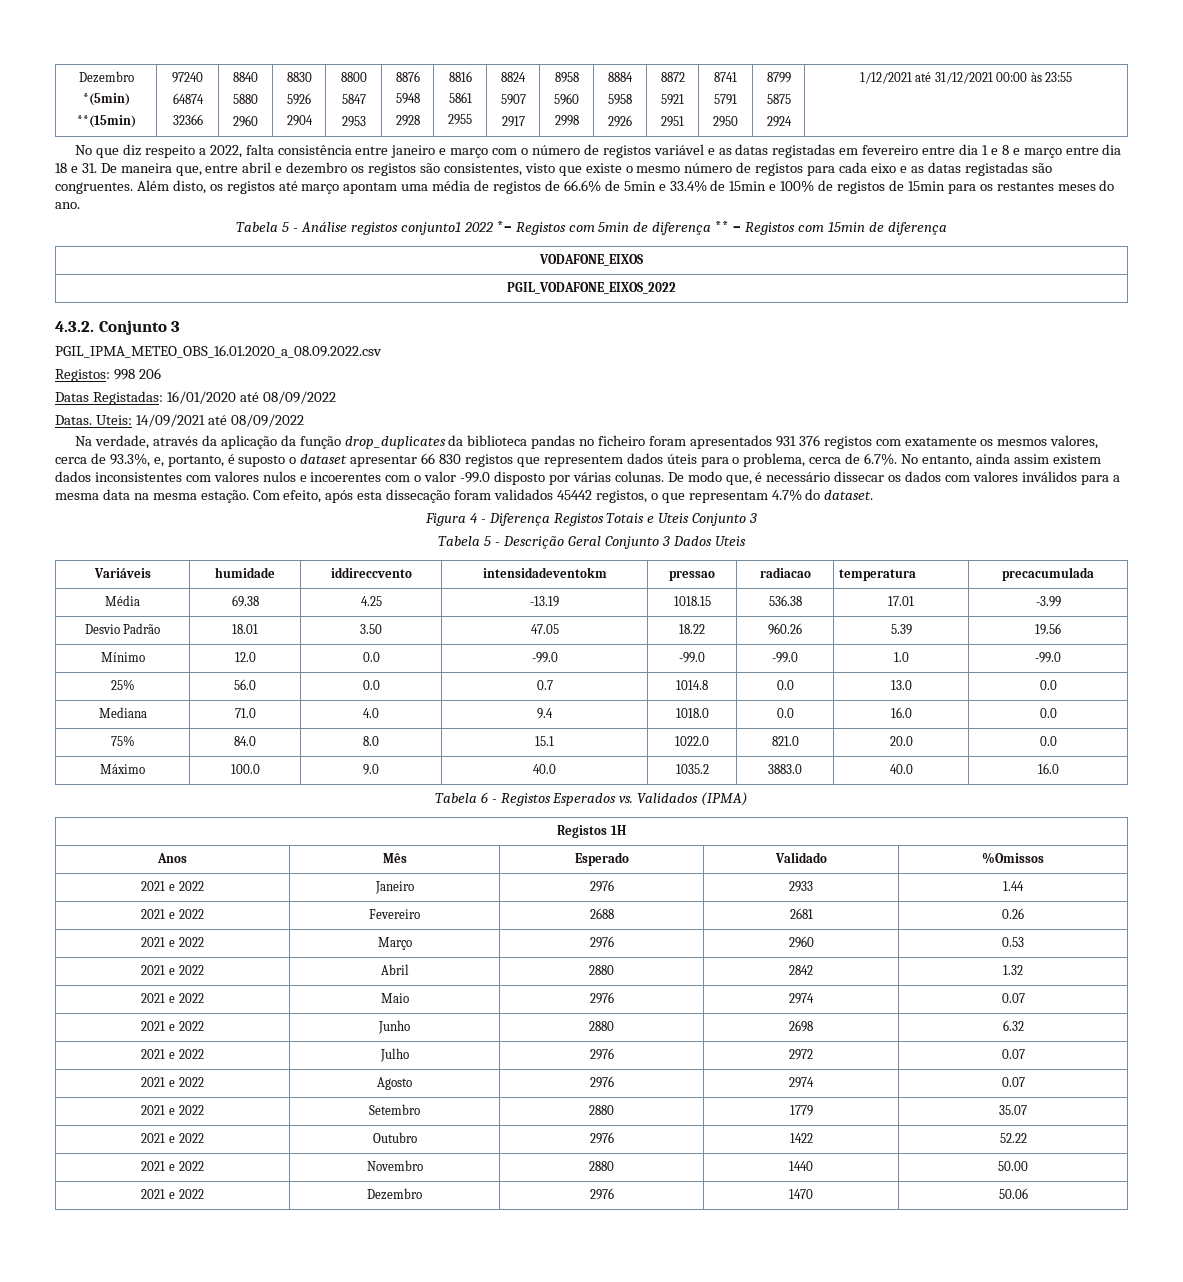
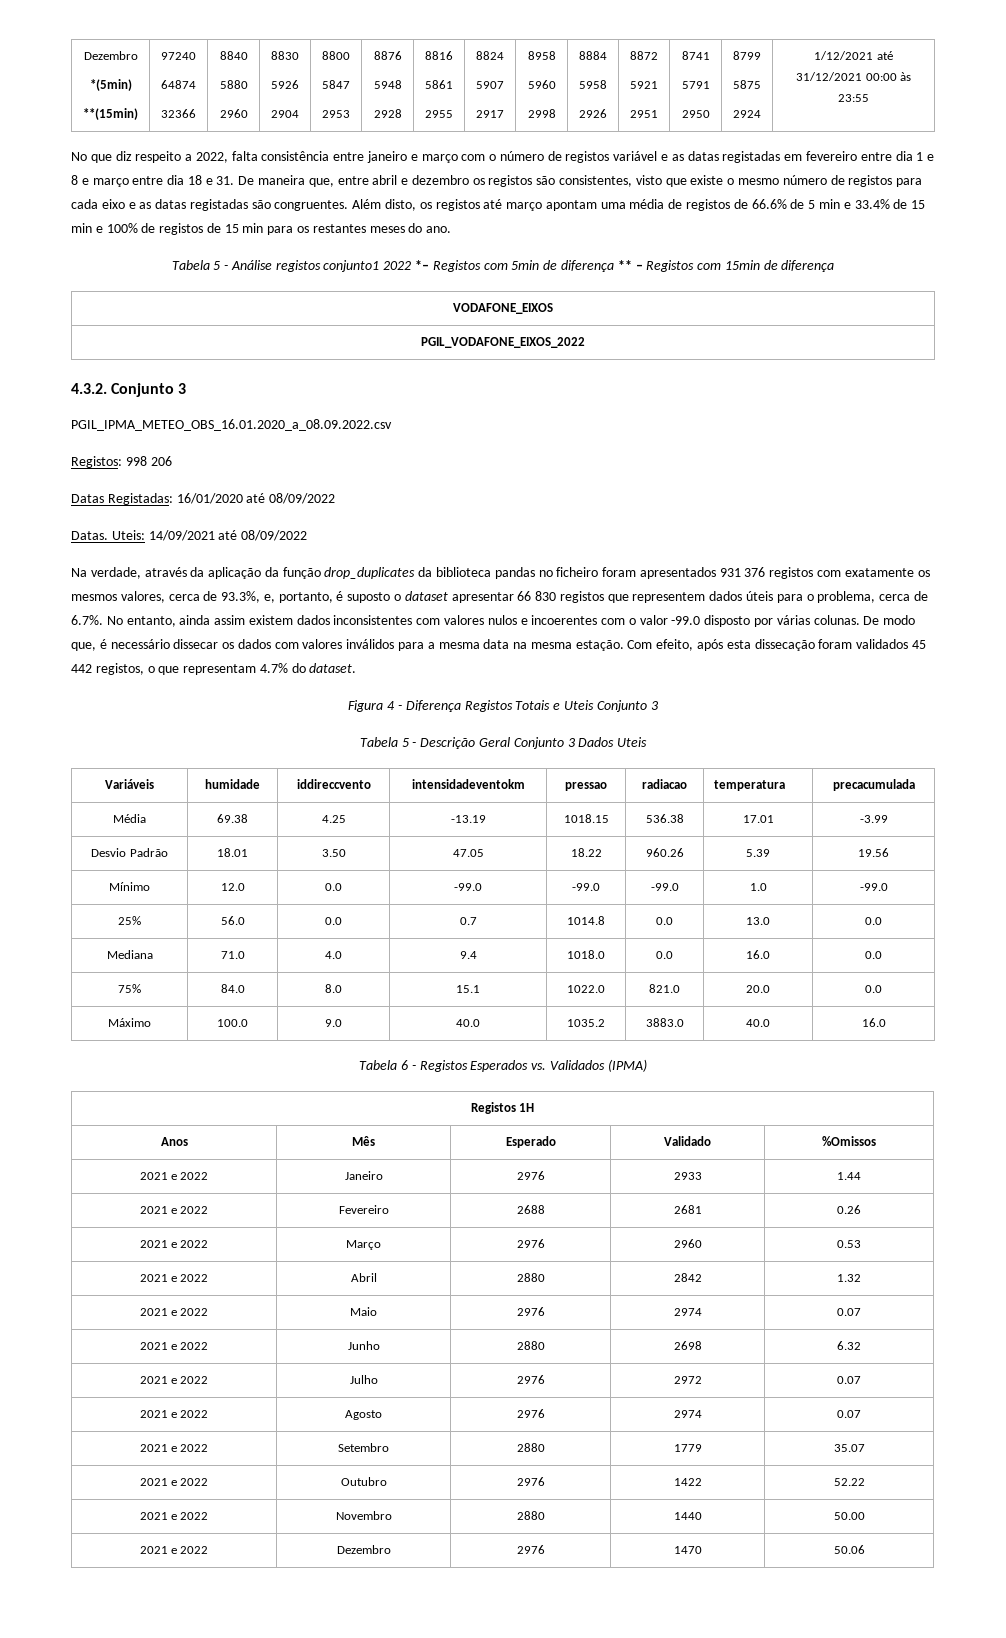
- Além disto, os registos até março apontam uma média de registos de 66.6% de 5min e 33.4% de 15min e 100% de registos de 15min para os restantes meses do ano.
+ Além disto, os registos até março apontam uma média de registos de 66.6% de 5 min e 33.4% de 15 min e 100% de registos de 15 min para os restantes meses do ano.
- Com efeito, após esta dissecação foram validados 45442 registos, o que representam 4.7% do dataset.
+ Com efeito, após esta dissecação foram validados 45 442 registos, o que representam 4.7% do dataset.

